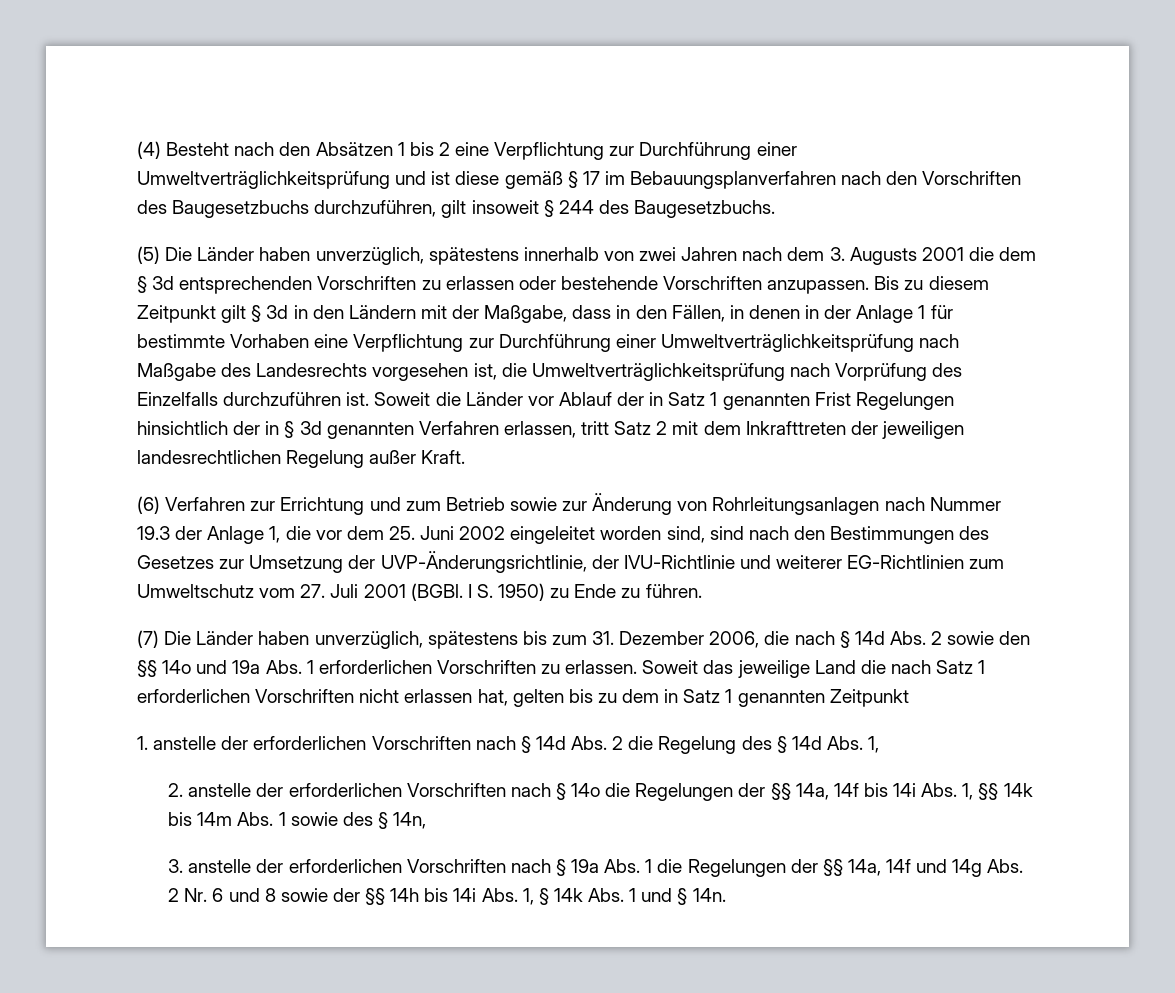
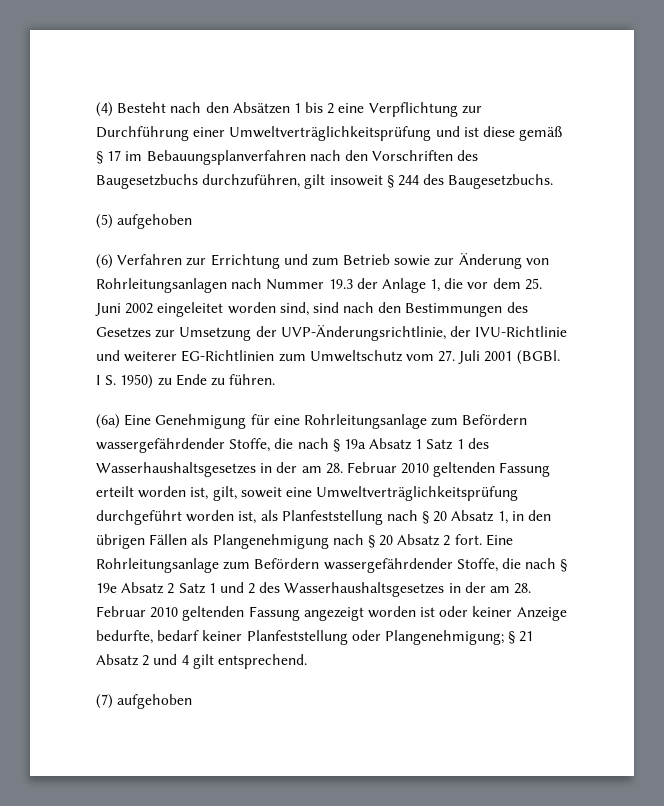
- (5) Die Länder haben unverzüglich, spätestens innerhalb von zwei Jahren nach dem 3. Augusts 2001 die dem § 3d entsprechenden Vorschriften zu erlassen oder bestehende Vorschriften anzupassen. Bis zu diesem Zeitpunkt gilt § 3d in den Ländern mit der Maßgabe, dass in den Fällen, in denen in der Anlage 1 für bestimmte Vorhaben eine Verpflichtung zur Durchführung einer Umweltverträglichkeitsprüfung nach Maßgabe des Landesrechts vorgesehen ist, die Umweltverträglichkeitsprüfung nach Vorprüfung des Einzelfalls durchzuführen ist. Soweit die Länder vor Ablauf der in Satz 1 genannten Frist Regelungen hinsichtlich der in § 3d genannten Verfahren erlassen, tritt Satz 2 mit dem Inkrafttreten der jeweiligen landesrechtlichen Regelung außer Kraft.
+ (5) aufgehoben
- (7) Die Länder haben unverzüglich, spätestens bis zum 31. Dezember 2006, die nach § 14d Abs. 2 sowie den §§ 14o und 19a Abs. 1 erforderlichen Vorschriften zu erlassen. Soweit das jeweilige Land die nach Satz 1 erforderlichen Vorschriften nicht erlassen hat, gelten bis zu dem in Satz 1 genannten Zeitpunkt
- 1. anstelle der erforderlichen Vorschriften nach § 14d Abs. 2 die Regelung des § 14d Abs. 1,
- 2. anstelle der erforderlichen Vorschriften nach § 14o die Regelungen der §§ 14a, 14f bis 14i Abs. 1, §§ 14k bis 14m Abs. 1 sowie des § 14n,
- 3. anstelle der erforderlichen Vorschriften nach § 19a Abs. 1 die Regelungen der §§ 14a, 14f und 14g Abs. 2 Nr. 6 und 8 sowie der §§ 14h bis 14i Abs. 1, § 14k Abs. 1 und § 14n.
+ (6a) Eine Genehmigung für eine Rohrleitungsanlage zum Befördern wassergefährdender Stoffe, die nach § 19a Absatz 1 Satz 1 des Wasserhaushaltsgesetzes in der am 28. Februar 2010 geltenden Fassung erteilt worden ist, gilt, soweit eine Umweltverträglichkeitsprüfung durchgeführt worden ist, als Planfeststellung nach § 20 Absatz 1, in den übrigen Fällen als Plangenehmigung nach § 20 Absatz 2 fort. Eine Rohrleitungsanlage zum Befördern wassergefährdender Stoffe, die nach § 19e Absatz 2 Satz 1 und 2 des Wasserhaushaltsgesetzes in der am 28. Februar 2010 geltenden Fassung angezeigt worden ist oder keiner Anzeige bedurfte, bedarf keiner Planfeststellung oder Plangenehmigung; § 21 Absatz 2 und 4 gilt entsprechend.
+ (7) aufgehoben

